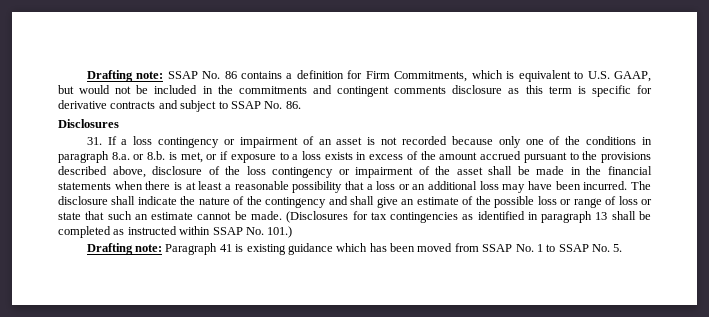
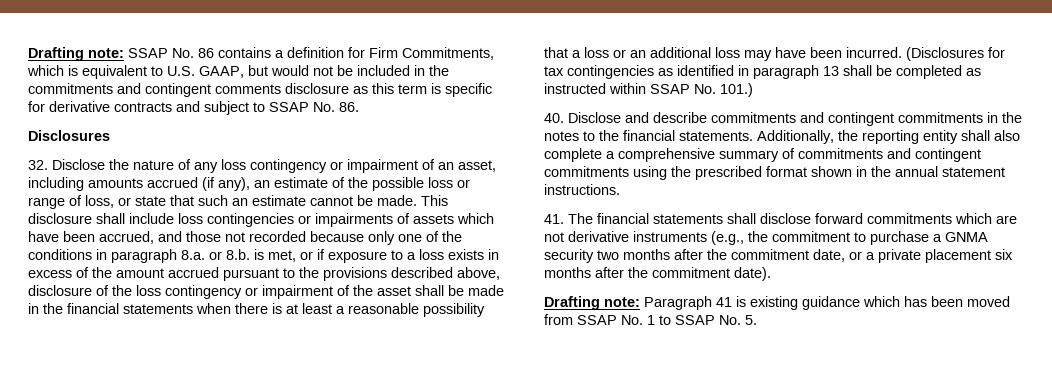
- 31. If a loss contingency or impairment of an asset is not recorded because only one of the conditions in paragraph 8.a. or 8.b. is met, or if exposure to a loss exists in excess of the amount accrued pursuant to the provisions described above, disclosure of the loss contingency or impairment of the asset shall be made in the financial statements when there is at least a reasonable possibility that a loss or an additional loss may have been incurred.
+ 32. Disclose the nature of any loss contingency or impairment of an asset, including amounts accrued (if any), an estimate of the possible loss or range of loss, or state that such an estimate cannot be made. This disclosure shall include loss contingencies or impairments of assets which have been accrued, and those not recorded because only one of the conditions in paragraph 8.a. or 8.b. is met, or if exposure to a loss exists in excess of the amount accrued pursuant to the provisions described above, disclosure of the loss contingency or impairment of the asset shall be made in the financial statements when there is at least a reasonable possibility that a loss or an additional loss may have been incurred.
- The disclosure shall indicate the nature of the contingency and shall give an estimate of the possible loss or range of loss or state that such an estimate cannot be made.
+ 40. Disclose and describe commitments and contingent commitments in the notes to the financial statements. Additionally, the reporting entity shall also complete a comprehensive summary of commitments and contingent commitments using the prescribed format shown in the annual statement instructions.
+ 41. The financial statements shall disclose forward commitments which are not derivative instruments (e.g., the commitment to purchase a GNMA security two months after the commitment date, or a private placement six months after the commitment date).

